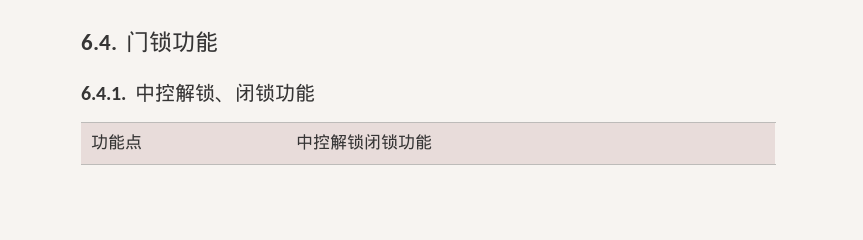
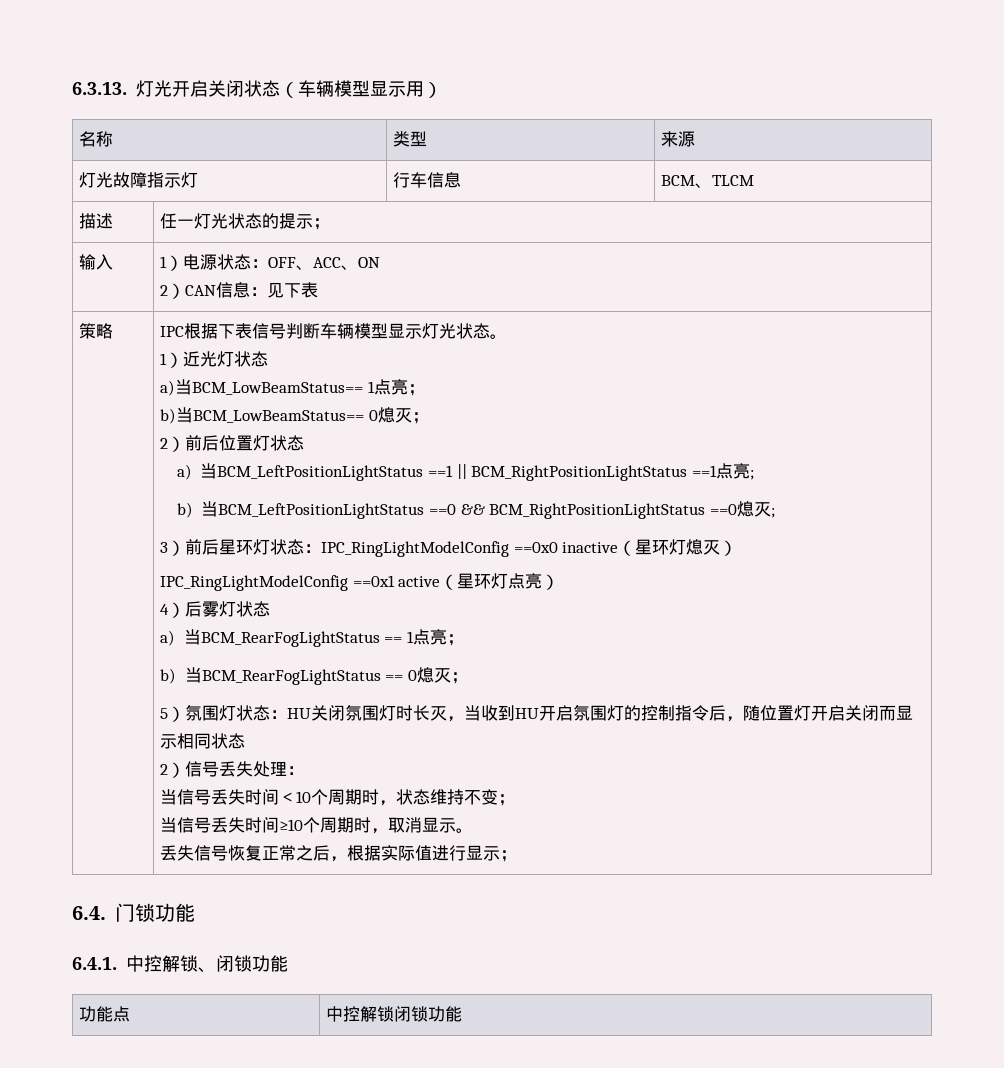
+ 6.3.13.灯光开启关闭状态（车辆模型显示用）
+ 名称 | 类型 | 来源
+ 灯光故障指示灯 | 行车信息 | BCM、TLCM
+ 描述 | 任一灯光状态的提示；
+ 输入 | 1）电源状态：OFF、ACC、ON
+ 2）CAN信息：见下表
+ 策略 | IPC根据下表信号判断车辆模型显示灯光状态。
+ 1）近光灯状态
+ a)当BCM_LowBeamStatus== 1点亮；
+ b)当BCM_LowBeamStatus== 0熄灭；
+ 2）前后位置灯状态
+ a)当BCM_LeftPositionLightStatus ==1 || BCM_RightPositionLightStatus ==1点亮;
+ b)当BCM_LeftPositionLightStatus ==0 && BCM_RightPositionLightStatus ==0熄灭;
+ 3）前后星环灯状态：IPC_RingLightModelConfig ==0x0 inactive（星环灯熄灭）
+ IPC_RingLightModelConfig ==0x1 active（星环灯点亮）
+ 4）后雾灯状态
+ a)当BCM_RearFogLightStatus == 1点亮；
+ b)当BCM_RearFogLightStatus == 0熄灭；
+ 5）氛围灯状态：HU关闭氛围灯时长灭，当收到HU开启氛围灯的控制指令后，随位置灯开启关闭而显示相同状态
+ 2）信号丢失处理：
+ 当信号丢失时间＜10个周期时，状态维持不变；
+ 当信号丢失时间≥10个周期时，取消显示。
+ 丢失信号恢复正常之后，根据实际值进行显示；

